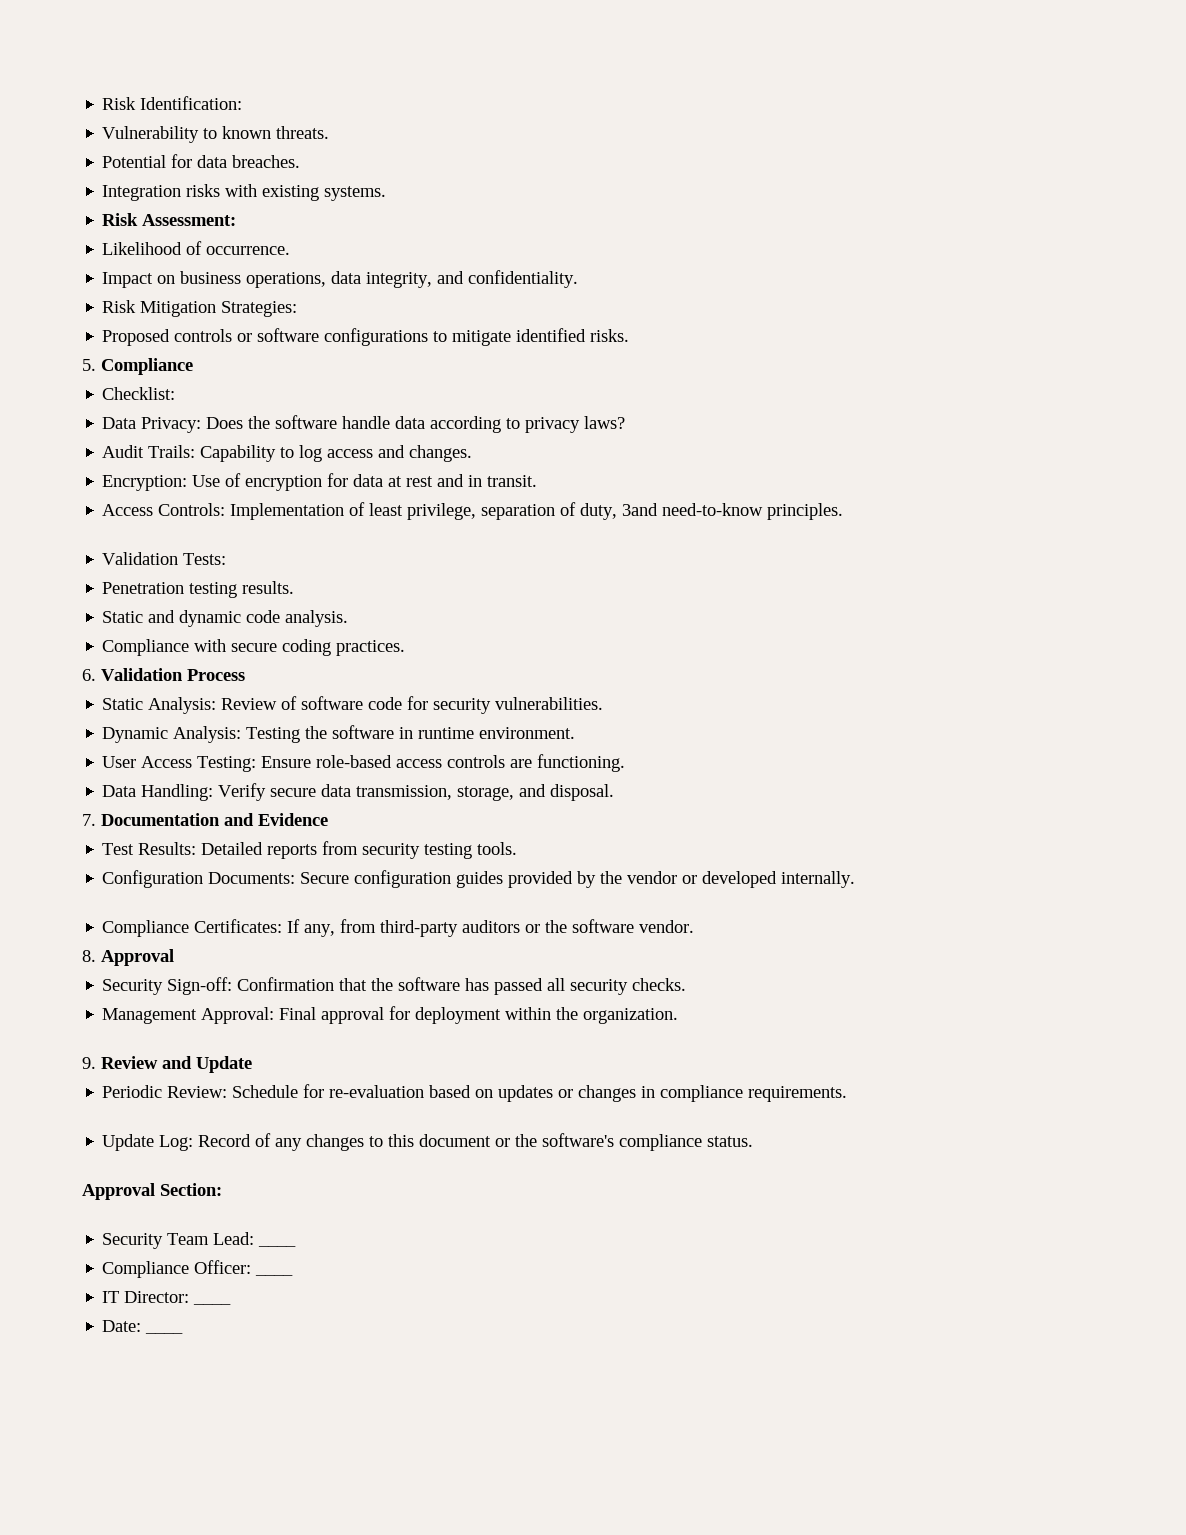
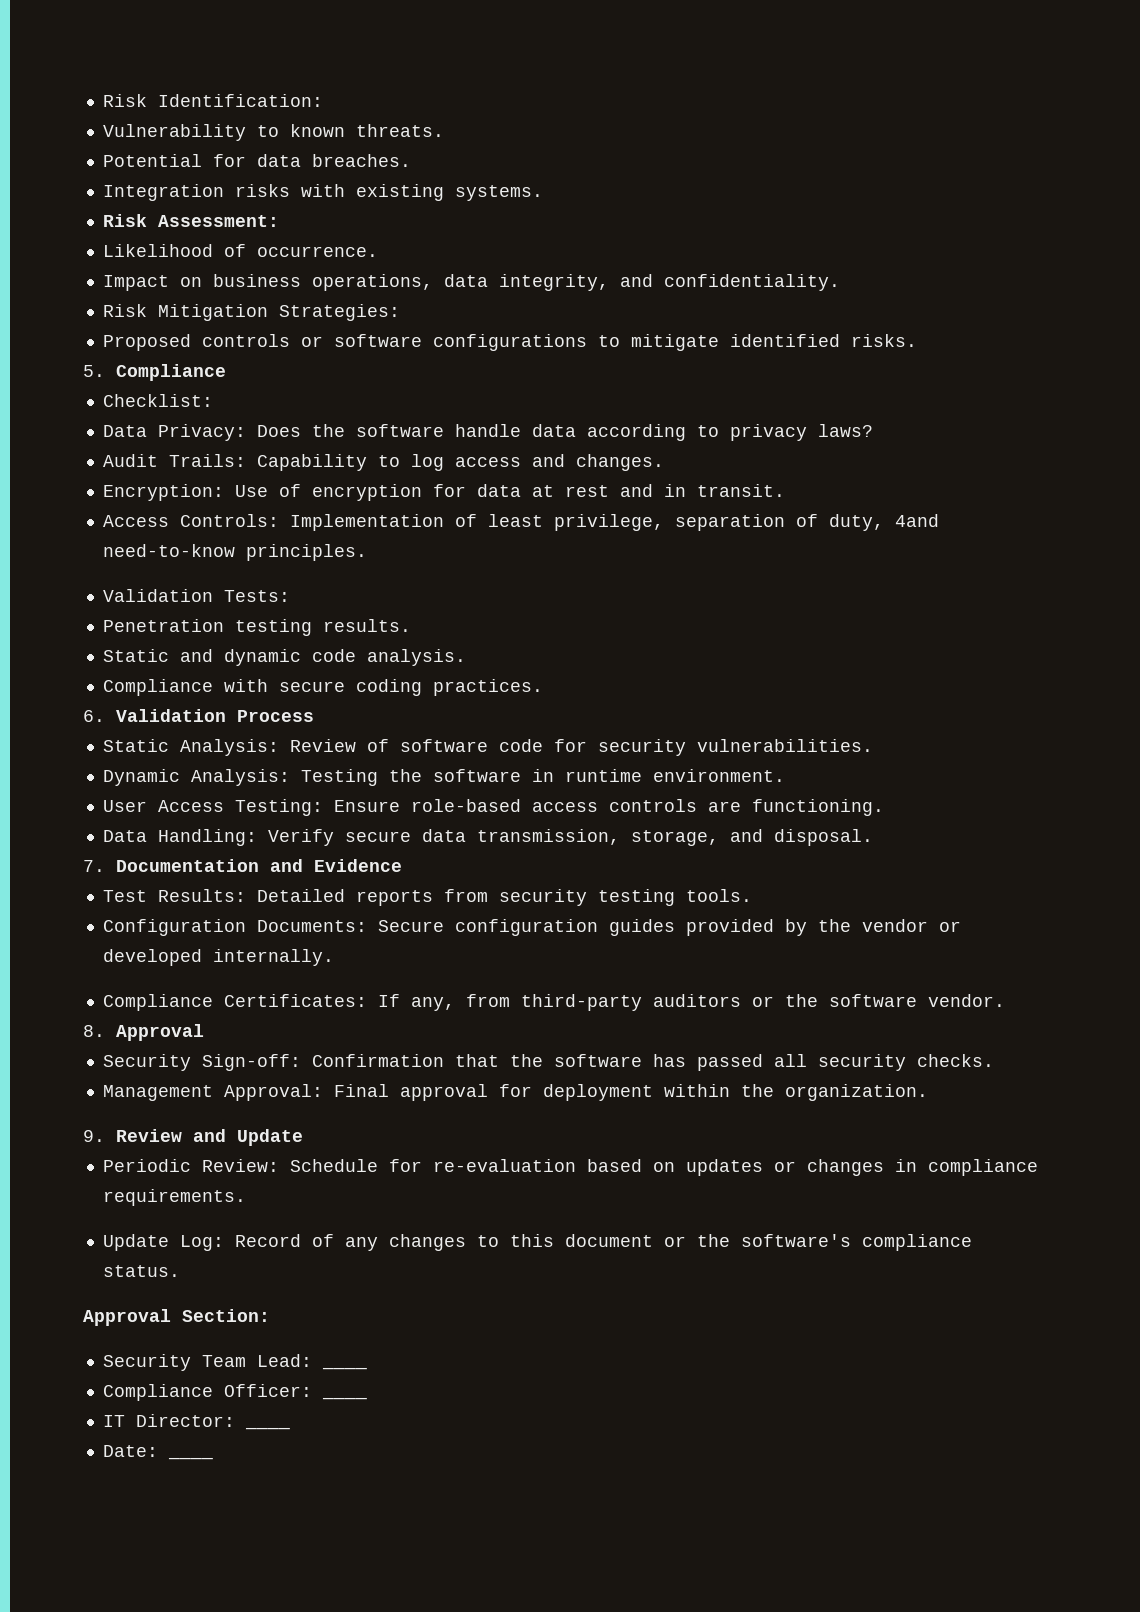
- Access Controls: Implementation of least privilege, separation of duty, 3and need-to-know principles.
+ Access Controls: Implementation of least privilege, separation of duty, 4and need-to-know principles.

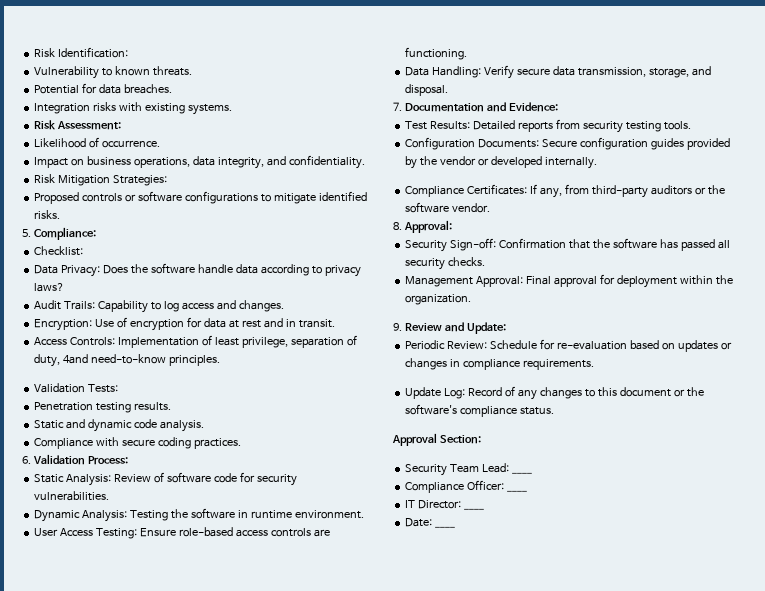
- 5. Compliance
+ 5. Compliance:
- 6. Validation Process
+ 6. Validation Process:
- 7. Documentation and Evidence
+ 7. Documentation and Evidence:
- 8. Approval
+ 8. Approval:
- 9. Review and Update
+ 9. Review and Update:

